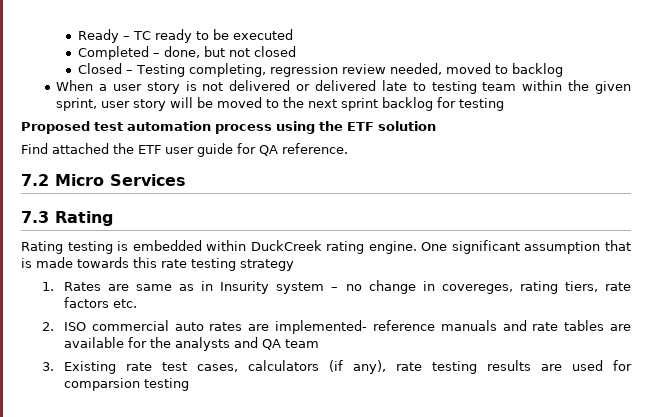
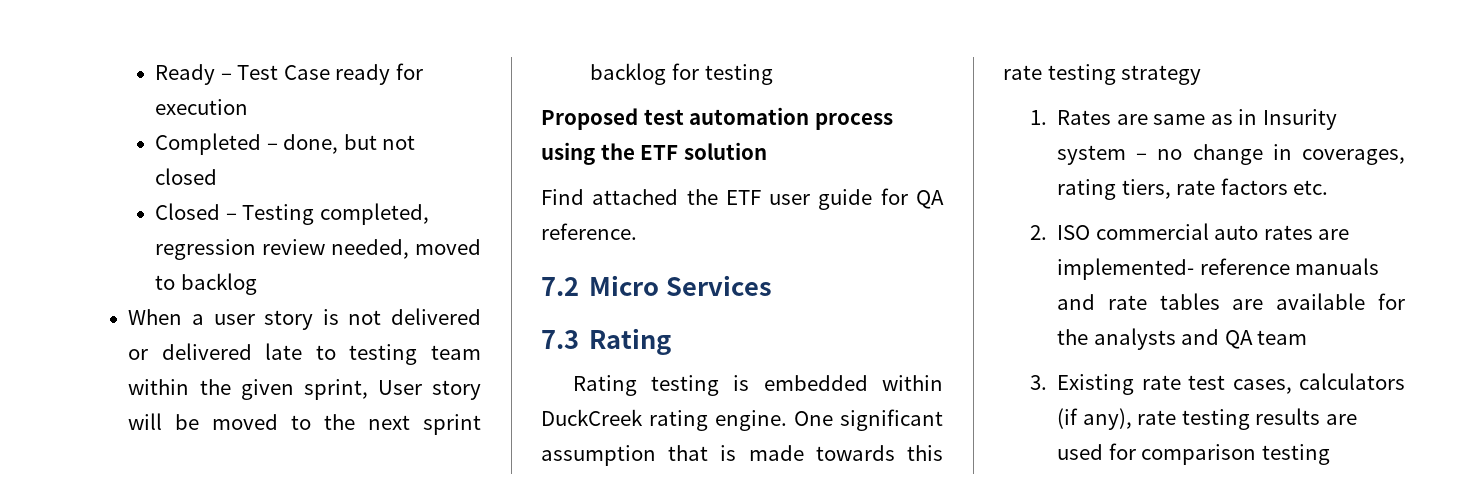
- Ready – TC ready to be executed
+ Ready – Test Case ready for execution
- Closed – Testing completing, regression review needed, moved to backlog
+ Closed – Testing completed, regression review needed, moved to backlog
- When a user story is not delivered or delivered late to testing team within the given sprint, user story will be moved to the next sprint backlog for testing
+ When a user story is not delivered or delivered late to testing team within the given sprint, User story will be moved to the next sprint backlog for testing
- 1. Rates are same as in Insurity system – no change in covereges, rating tiers, rate factors etc.
+ 1. Rates are same as in Insurity system – no change in coverages, rating tiers, rate factors etc.
- 3. Existing rate test cases, calculators (if any), rate testing results are used for comparsion testing
+ 3. Existing rate test cases, calculators (if any), rate testing results are used for comparison testing

